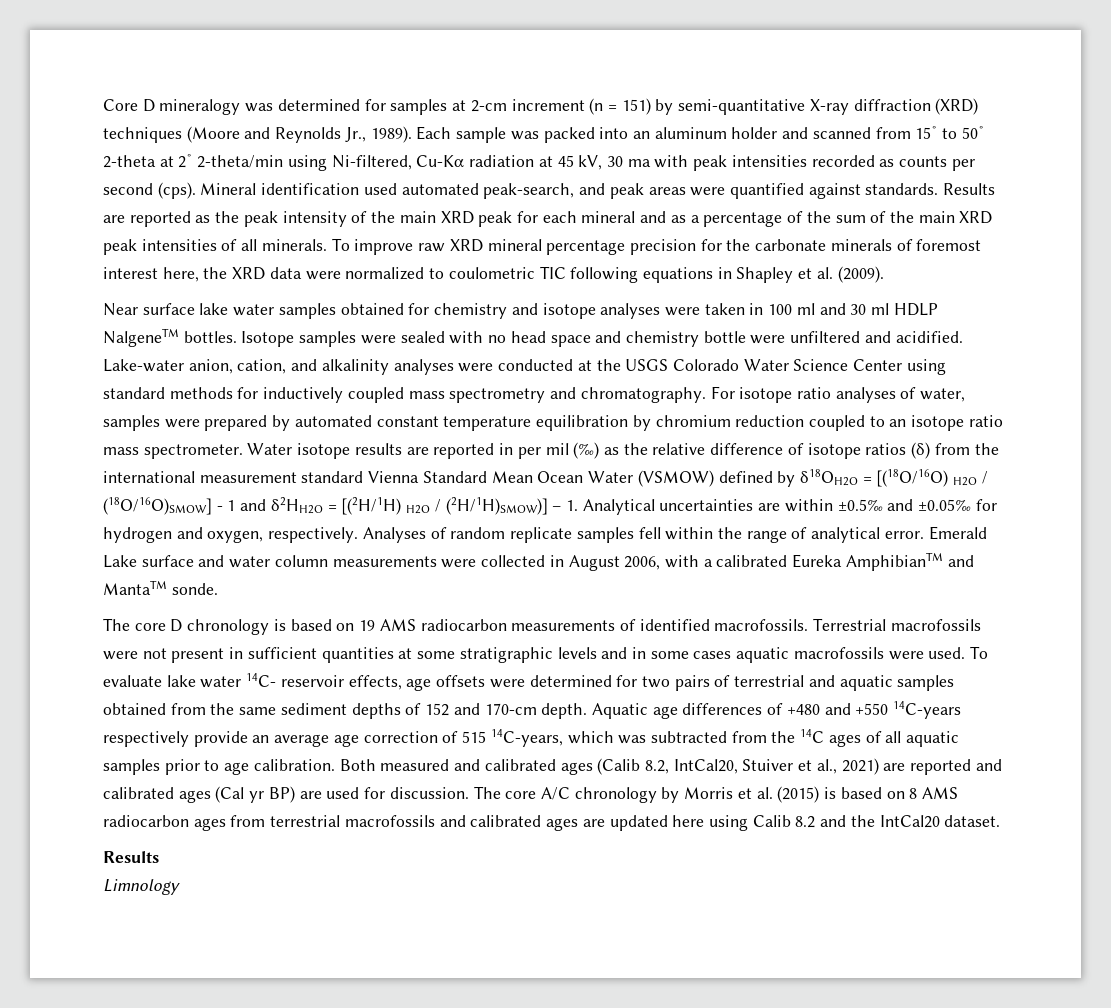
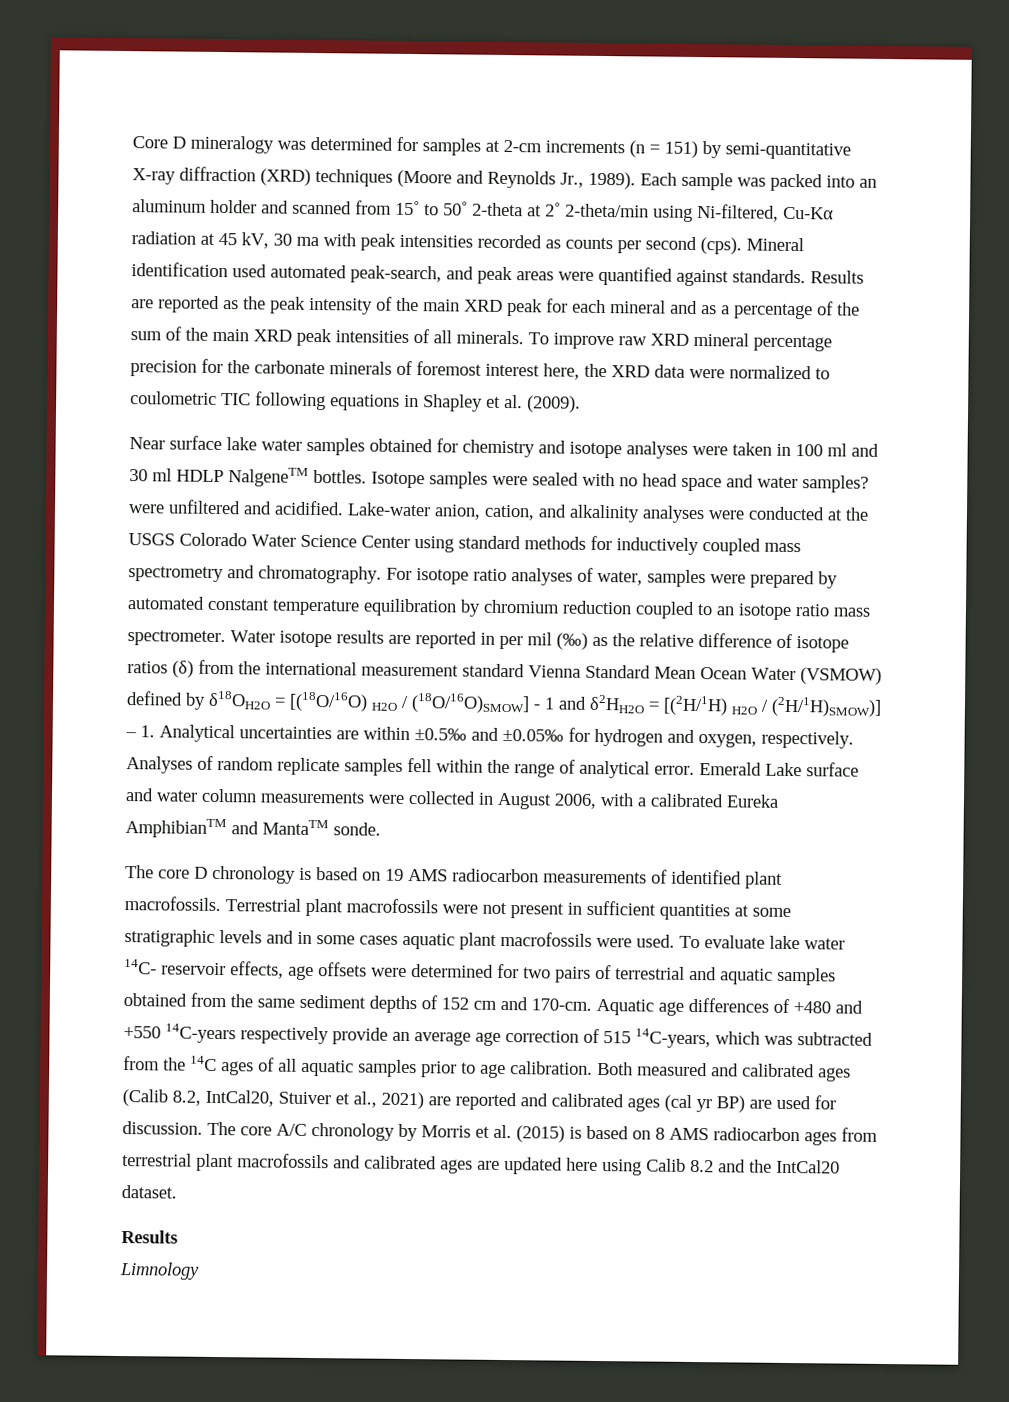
- Core D mineralogy was determined for samples at 2-cm increment (n = 151) by semi-quantitative X-ray diffraction (XRD) techniques (Moore and Reynolds Jr., 1989).
+ Core D mineralogy was determined for samples at 2-cm increments (n = 151) by semi-quantitative X-ray diffraction (XRD) techniques (Moore and Reynolds Jr., 1989).
- Isotope samples were sealed with no head space and chemistry bottle were unfiltered and acidified.
+ Isotope samples were sealed with no head space and water samples? were unfiltered and acidified.
- The core D chronology is based on 19 AMS radiocarbon measurements of identified macrofossils.
+ The core D chronology is based on 19 AMS radiocarbon measurements of identified plant macrofossils.
- Terrestrial macrofossils were not present in sufficient quantities at some stratigraphic levels and in some cases aquatic macrofossils were used.
+ Terrestrial plant macrofossils were not present in sufficient quantities at some stratigraphic levels and in some cases aquatic plant macrofossils were used.
- To evaluate lake water 14C- reservoir effects, age offsets were determined for two pairs of terrestrial and aquatic samples obtained from the same sediment depths of 152 and 170-cm depth.
+ To evaluate lake water 14C- reservoir effects, age offsets were determined for two pairs of terrestrial and aquatic samples obtained from the same sediment depths of 152 cm and 170-cm.
- Both measured and calibrated ages (Calib 8.2, IntCal20, Stuiver et al., 2021) are reported and calibrated ages (Cal yr BP) are used for discussion.
+ Both measured and calibrated ages (Calib 8.2, IntCal20, Stuiver et al., 2021) are reported and calibrated ages (cal yr BP) are used for discussion.
- The core A/C chronology by Morris et al. (2015) is based on 8 AMS radiocarbon ages from terrestrial macrofossils and calibrated ages are updated here using Calib 8.2 and the IntCal20 dataset.
+ The core A/C chronology by Morris et al. (2015) is based on 8 AMS radiocarbon ages from terrestrial plant macrofossils and calibrated ages are updated here using Calib 8.2 and the IntCal20 dataset.

